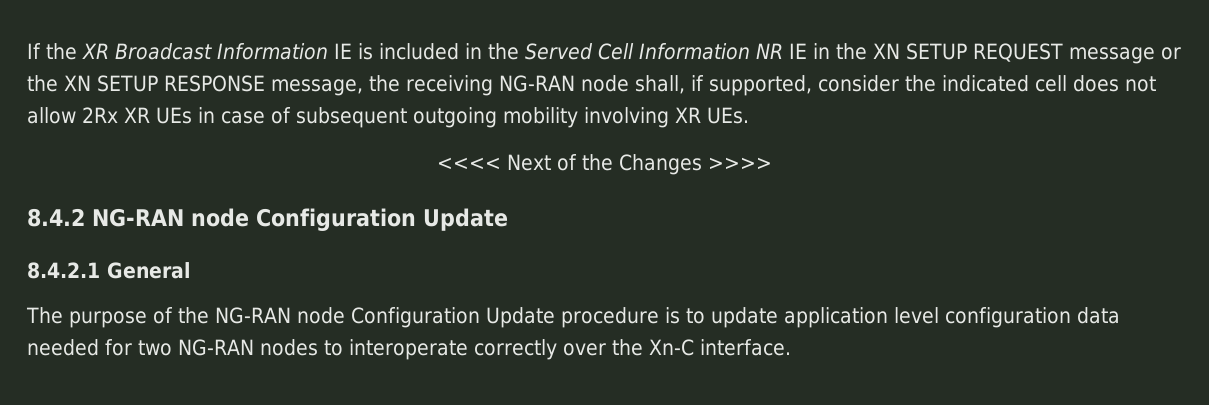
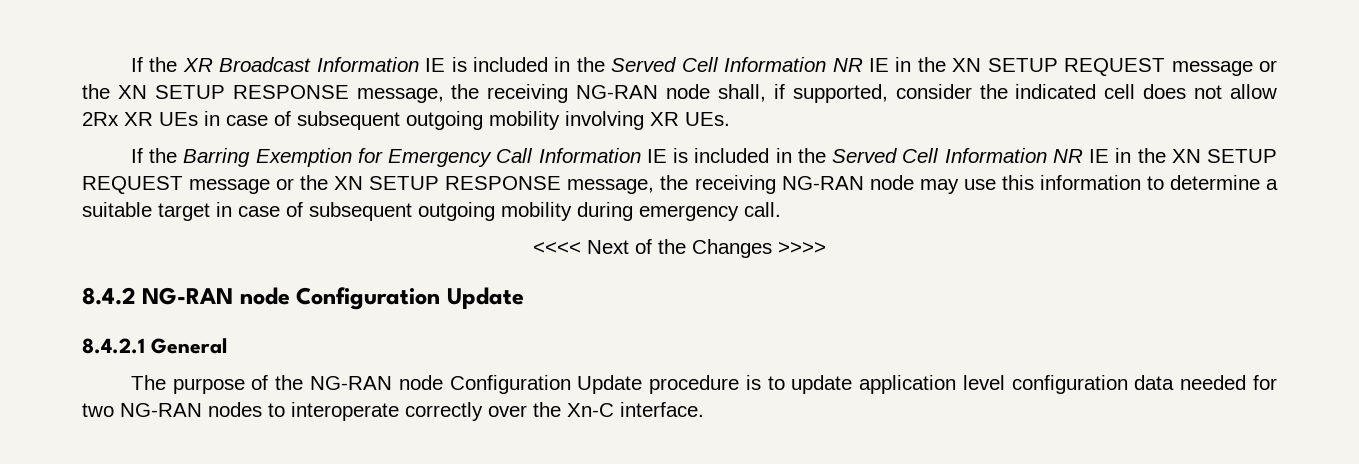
+ If the Barring Exemption for Emergency Call Information IE is included in the Served Cell Information NR IE in the XN SETUP REQUEST message or the XN SETUP RESPONSE message, the receiving NG-RAN node may use this information to determine a suitable target in case of subsequent outgoing mobility during emergency call.

